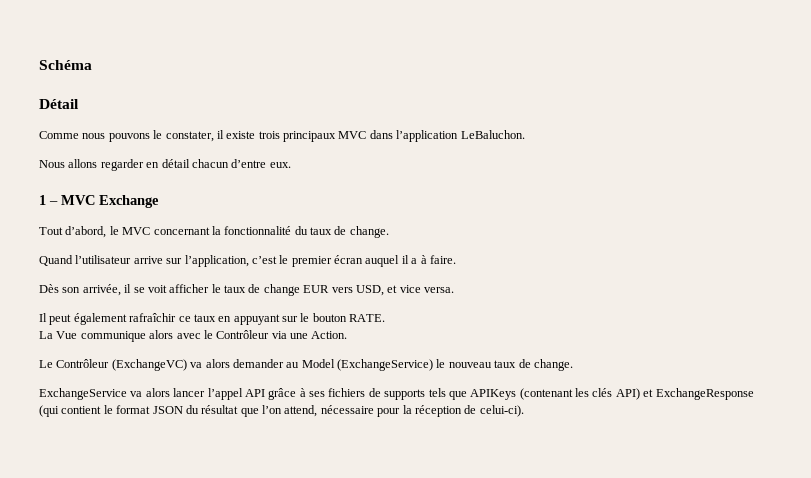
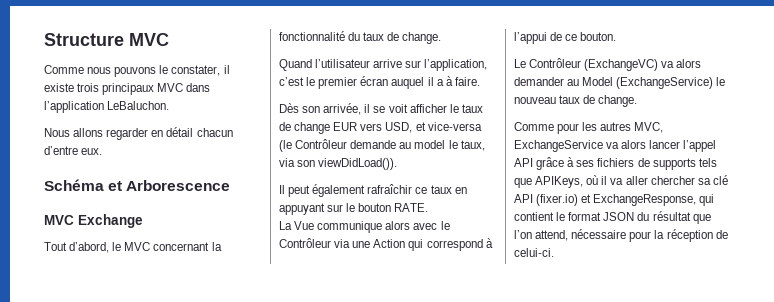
- Schéma
- Détail
+ Structure MVC
- 1 – MVC Exchange
+ Schéma et Arborescence
+ MVC Exchange
- Dès son arrivée, il se voit afficher le taux de change EUR vers USD, et vice versa.
+ Dès son arrivée, il se voit afficher le taux de change EUR vers USD, et vice-versa (le Contrôleur demande au model le taux, via son viewDidLoad()).
- La Vue communique alors avec le Contrôleur via une Action.
+ La Vue communique alors avec le Contrôleur via une Action qui correspond à l’appui de ce bouton.
- ExchangeService va alors lancer l’appel API grâce à ses fichiers de supports tels que APIKeys (contenant les clés API) et ExchangeResponse (qui contient le format JSON du résultat que l’on attend, nécessaire pour la réception de celui-ci).
+ Comme pour les autres MVC, ExchangeService va alors lancer l’appel API grâce à ses fichiers de supports tels que APIKeys, où il va aller chercher sa clé API (fixer.io) et ExchangeResponse, qui contient le format JSON du résultat que l’on attend, nécessaire pour la réception de celui-ci.

